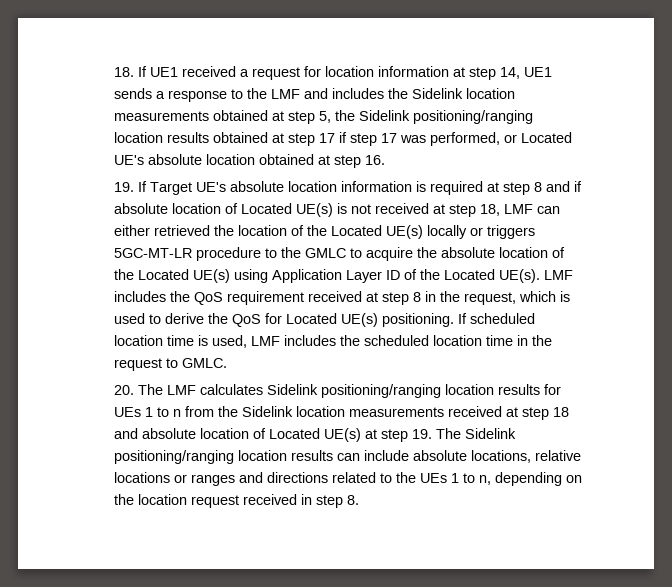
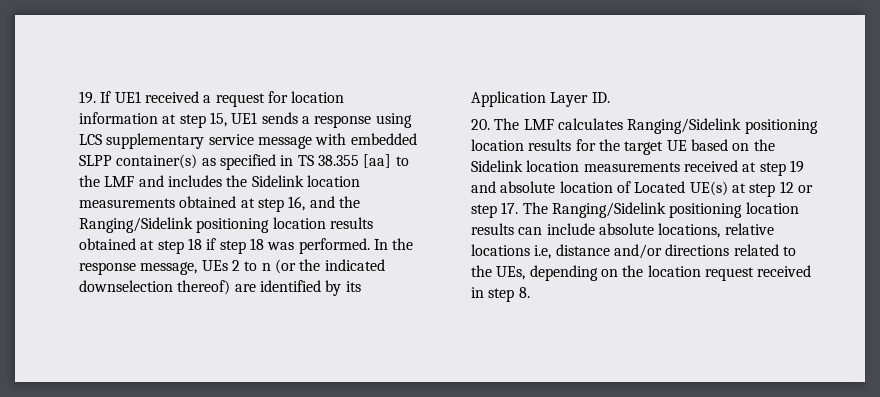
- 18. If UE1 received a request for location information at step 14, UE1 sends a response to the LMF and includes the Sidelink location measurements obtained at step 5, the Sidelink positioning/ranging location results obtained at step 17 if step 17 was performed, or Located UE's absolute location obtained at step 16.
- 19. If Target UE's absolute location information is required at step 8 and if absolute location of Located UE(s) is not received at step 18, LMF can either retrieved the location of the Located UE(s) locally or triggers 5GC-MT-LR procedure to the GMLC to acquire the absolute location of the Located UE(s) using Application Layer ID of the Located UE(s). LMF includes the QoS requirement received at step 8 in the request, which is used to derive the QoS for Located UE(s) positioning. If scheduled location time is used, LMF includes the scheduled location time in the request to GMLC.
+ 19. If UE1 received a request for location information at step 15, UE1 sends a response using LCS supplementary service message with embedded SLPP container(s) as specified in TS 38.355 [aa] to the LMF and includes the Sidelink location measurements obtained at step 16, and the Ranging/Sidelink positioning location results obtained at step 18 if step 18 was performed. In the response message, UEs 2 to n (or the indicated downselection thereof) are identified by its Application Layer ID.
- 20. The LMF calculates Sidelink positioning/ranging location results for UEs 1 to n from the Sidelink location measurements received at step 18 and absolute location of Located UE(s) at step 19. The Sidelink positioning/ranging location results can include absolute locations, relative locations or ranges and directions related to the UEs 1 to n, depending on the location request received in step 8.
+ 20. The LMF calculates Ranging/Sidelink positioning location results for the target UE based on the Sidelink location measurements received at step 19 and absolute location of Located UE(s) at step 12 or step 17. The Ranging/Sidelink positioning location results can include absolute locations, relative locations i.e, distance and/or directions related to the UEs, depending on the location request received in step 8.

